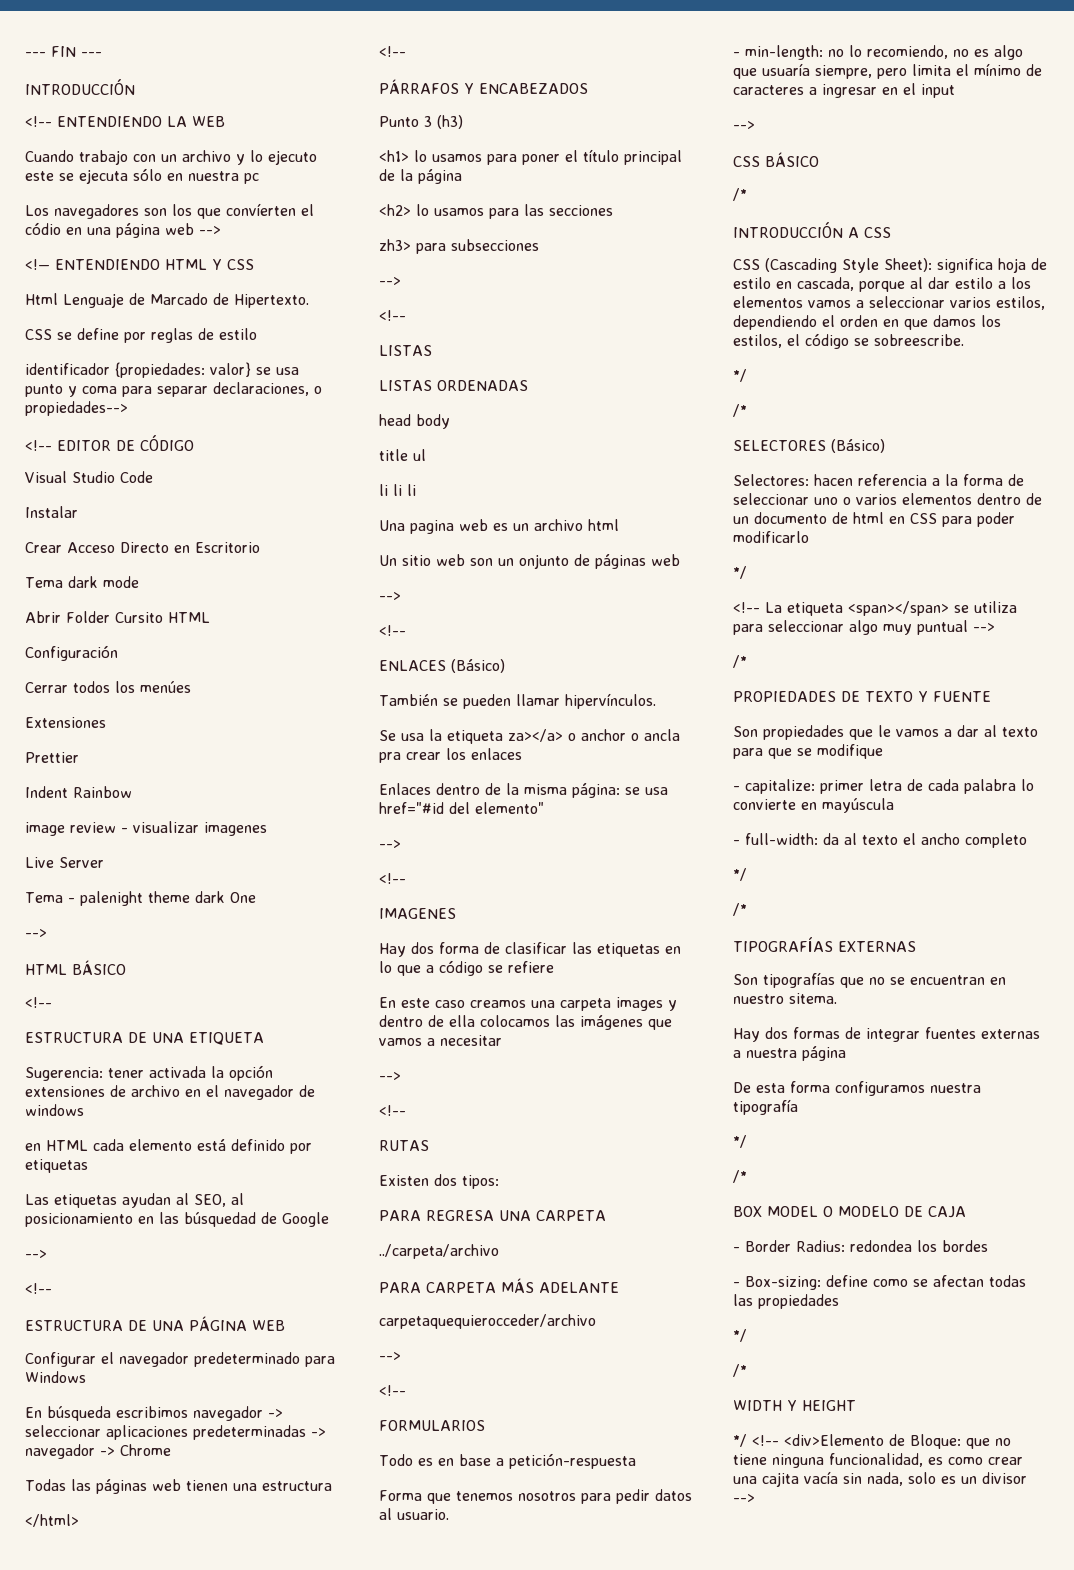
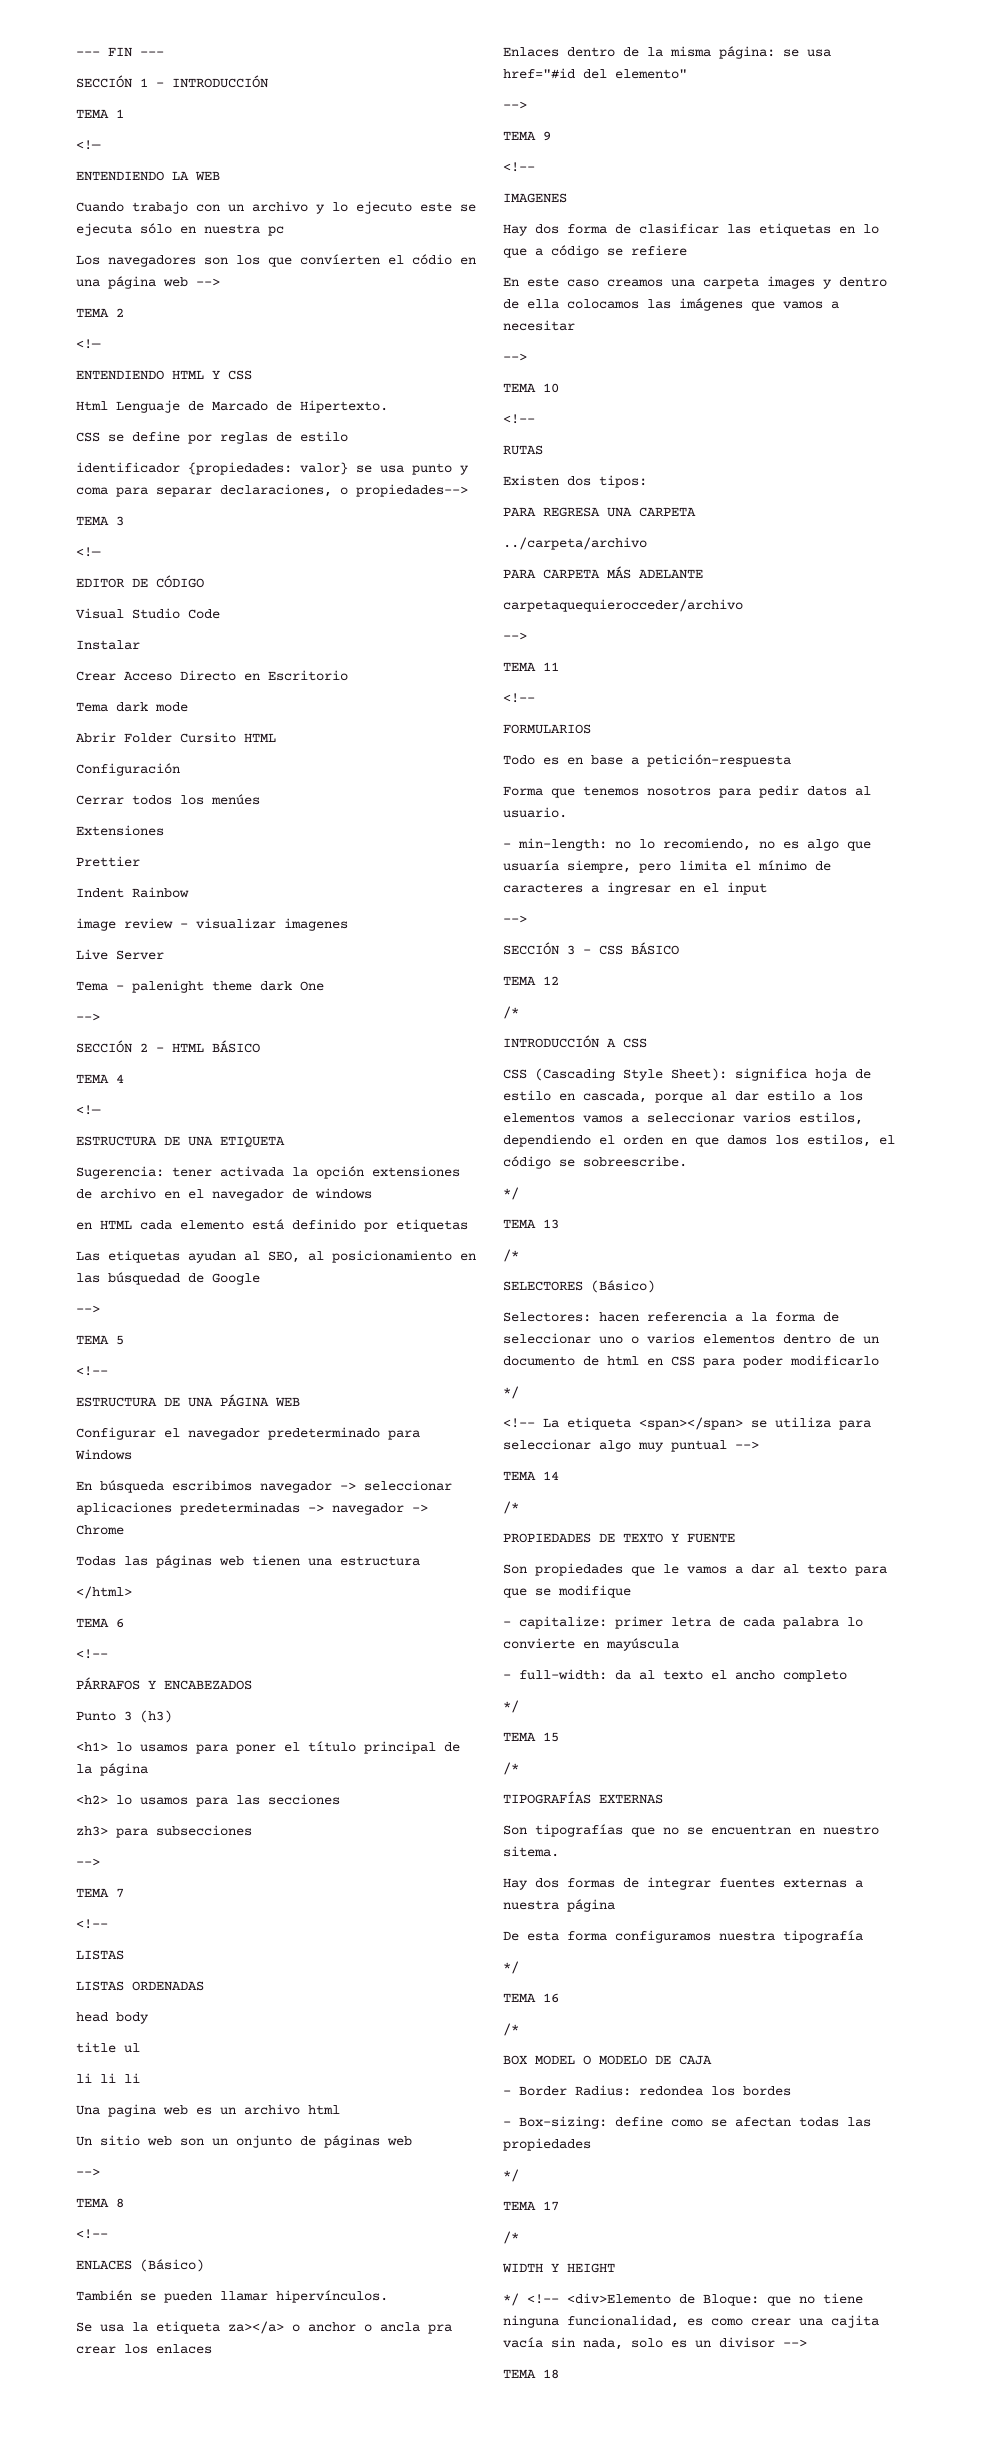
  --- FIN ---
- INTRODUCCIÓN
- <!-- ENTENDIENDO LA WEB
+ SECCIÓN 1 - INTRODUCCIÓN
+ TEMA 1
+ <!—
+ ENTENDIENDO LA WEB
- <!— ENTENDIENDO HTML Y CSS
+ TEMA 2
+ <!—
+ ENTENDIENDO HTML Y CSS
- <!-- EDITOR DE CÓDIGO
+ TEMA 3
+ <!—
+ EDITOR DE CÓDIGO
- HTML BÁSICO
- <!--
+ SECCIÓN 2 - HTML BÁSICO
+ TEMA 4
+ <!—
+ TEMA 5
+ TEMA 6
+ TEMA 7
+ TEMA 8
+ TEMA 9
+ TEMA 10
+ TEMA 11
- CSS BÁSICO
+ SECCIÓN 3 - CSS BÁSICO
+ TEMA 12
+ TEMA 13
+ TEMA 14
+ TEMA 15
+ TEMA 16
+ TEMA 17
+ TEMA 18

